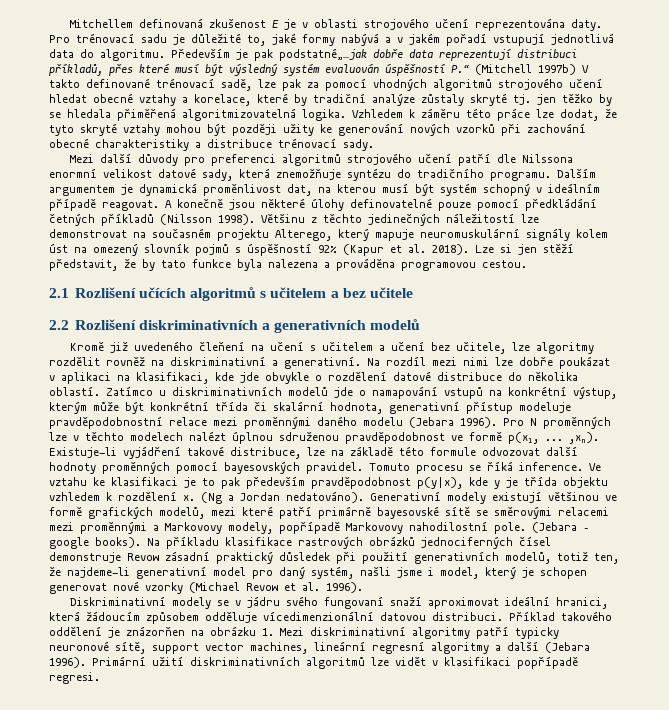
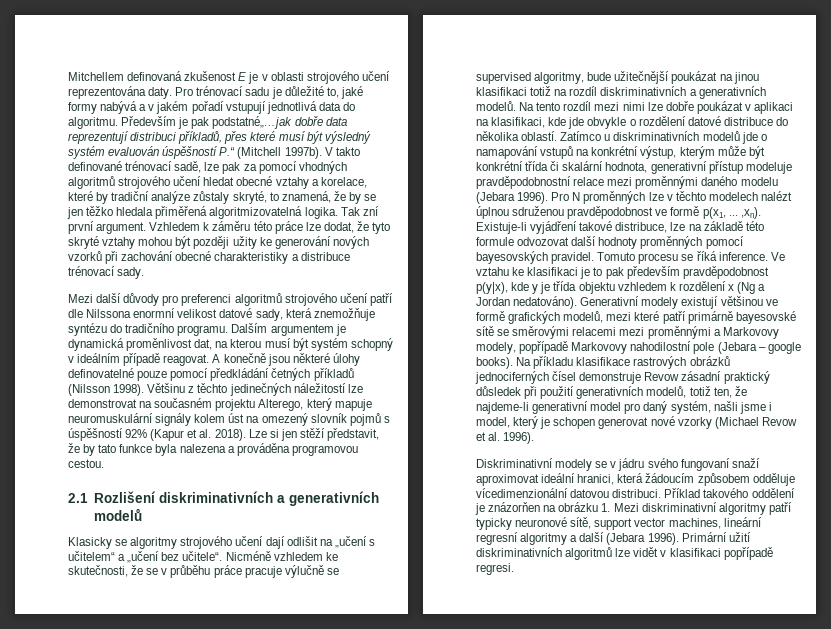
- Především je pak podstatné„…jak dobře data reprezentují distribuci příkladů, přes které musí být výsledný systém evaluován úspěšností P.“ (Mitchell 1997b) V takto definované trénovací sadě, lze pak za pomocí vhodných algoritmů strojového učení hledat obecné vztahy a korelace, které by tradiční analýze zůstaly skryté tj. jen těžko by se hledala přiměřená algoritmizovatelná logika.
+ Především je pak podstatné„…jak dobře data reprezentují distribuci příkladů, přes které musí být výsledný systém evaluován úspěšností P.“ (Mitchell 1997b). V takto definované trénovací sadě, lze pak za pomocí vhodných algoritmů strojového učení hledat obecné vztahy a korelace, které by tradiční analýze zůstaly skryté, to znamená, že by se jen těžko hledala přiměřená algoritmizovatelná logika. Tak zní první argument.
- 2.1 Rozlišení učících algoritmů s učitelem a bez učitele
- 2.2 Rozlišení diskriminativních a generativních modelů
- Kromě již uvedeného čleňení na učení s učitelem a učení bez učitele, lze algoritmy rozdělit rovněž na diskriminativní a generativní. Na rozdíl mezi nimi lze dobře poukázat v aplikaci na klasifikaci, kde jde obvykle o rozdělení datové distribuce do několika oblastí.
+ 2.1 Rozlišení diskriminativních a generativních modelů
+ Klasicky se algoritmy strojového učení dají odlišit na „učení s učitelem“ a „učení bez učitele“. Nicméně vzhledem ke skutečnosti, že se v průběhu práce pracuje výlučně se supervised algoritmy, bude užitečnější poukázat na jinou klasifikaci totiž na rozdíl diskriminativních a generativních modelů. Na tento rozdíl mezi nimi lze dobře poukázat v aplikaci na klasifikaci, kde jde obvykle o rozdělení datové distribuce do několika oblastí.
- Ve vztahu ke klasifikaci je to pak především pravděpodobnost p(y|x), kde y je třída objektu vzhledem k rozdělení x. (Ng a Jordan nedatováno).
+ Ve vztahu ke klasifikaci je to pak především pravděpodobnost p(y|x), kde y je třída objektu vzhledem k rozdělení x (Ng a Jordan nedatováno).
- Generativní modely existují většinou ve formě grafických modelů, mezi které patří primárně bayesovské sítě se směrovými relacemi mezi proměnnými a Markovovy modely, popřípadě Markovovy nahodilostní pole. (Jebara – google books).
+ Generativní modely existují většinou ve formě grafických modelů, mezi které patří primárně bayesovské sítě se směrovými relacemi mezi proměnnými a Markovovy modely, popřípadě Markovovy nahodilostní pole (Jebara – google books).

